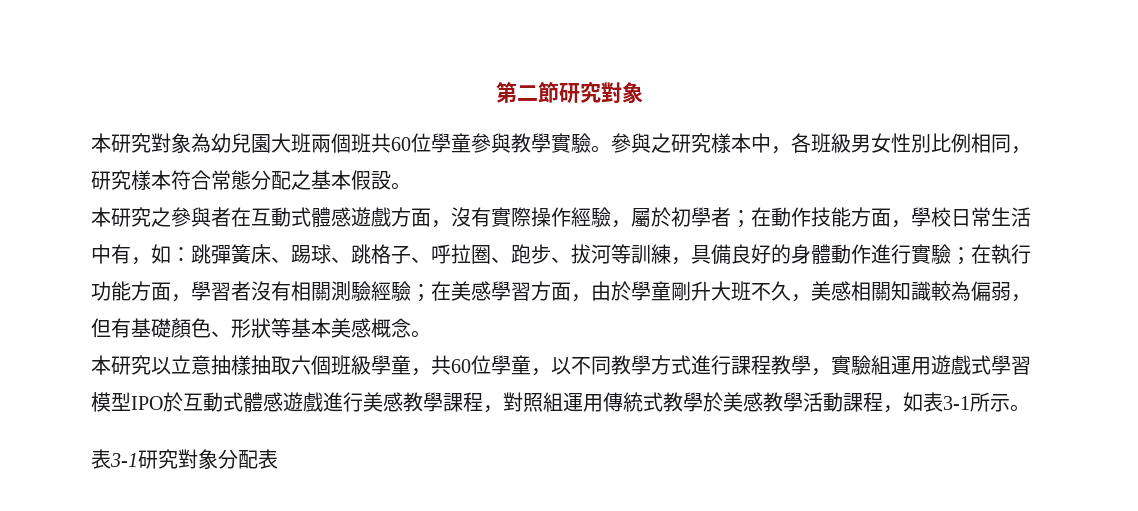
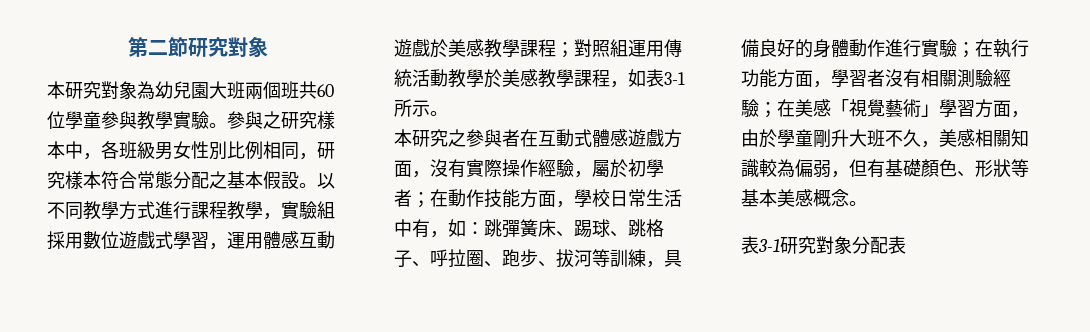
+ 以不同教學方式進行課程教學，實驗組採用數位遊戲式學習，運用體感互動遊戲於美感教學課程；對照組運用傳統活動教學於美感教學課程，如表3-1所示。
- 在美感學習方面，由於學童剛升大班不久，美感相關知識較為偏弱，但有基礎顏色、形狀等基本美感概念。
+ 在美感「視覺藝術」學習方面，由於學童剛升大班不久，美感相關知識較為偏弱，但有基礎顏色、形狀等基本美感概念。
- 本研究以立意抽樣抽取六個班級學童，共60位學童，以不同教學方式進行課程教學，實驗組運用遊戲式學習模型IPO於互動式體感遊戲進行美感教學課程，對照組運用傳統式教學於美感教學活動課程，如表3-1所示。

